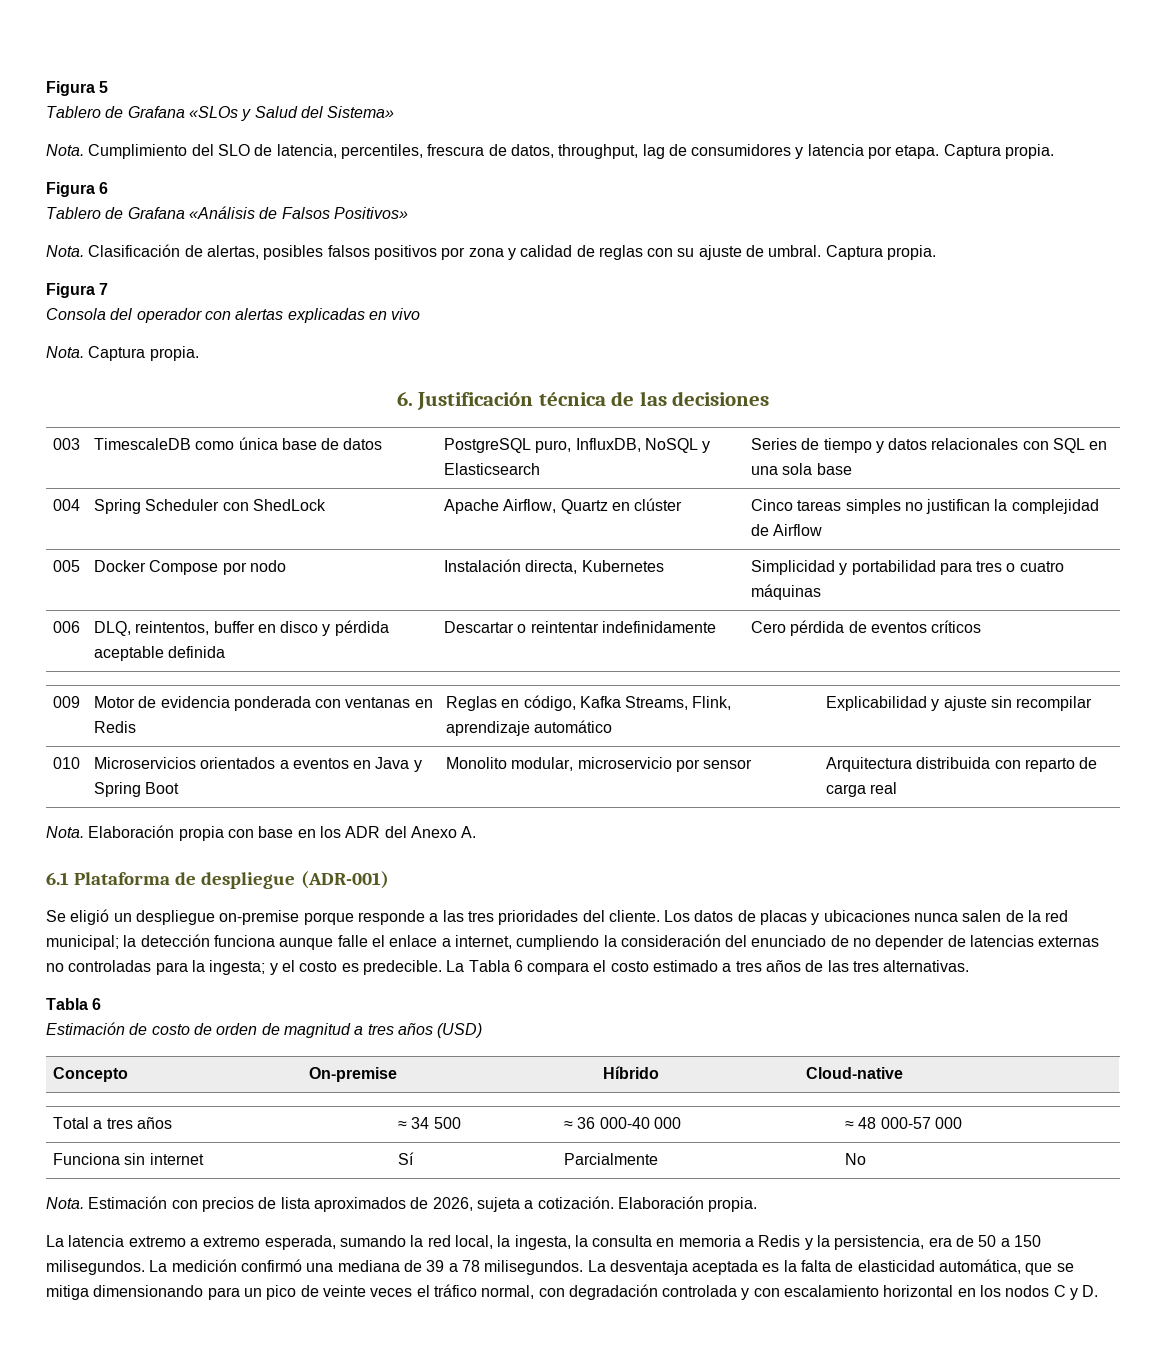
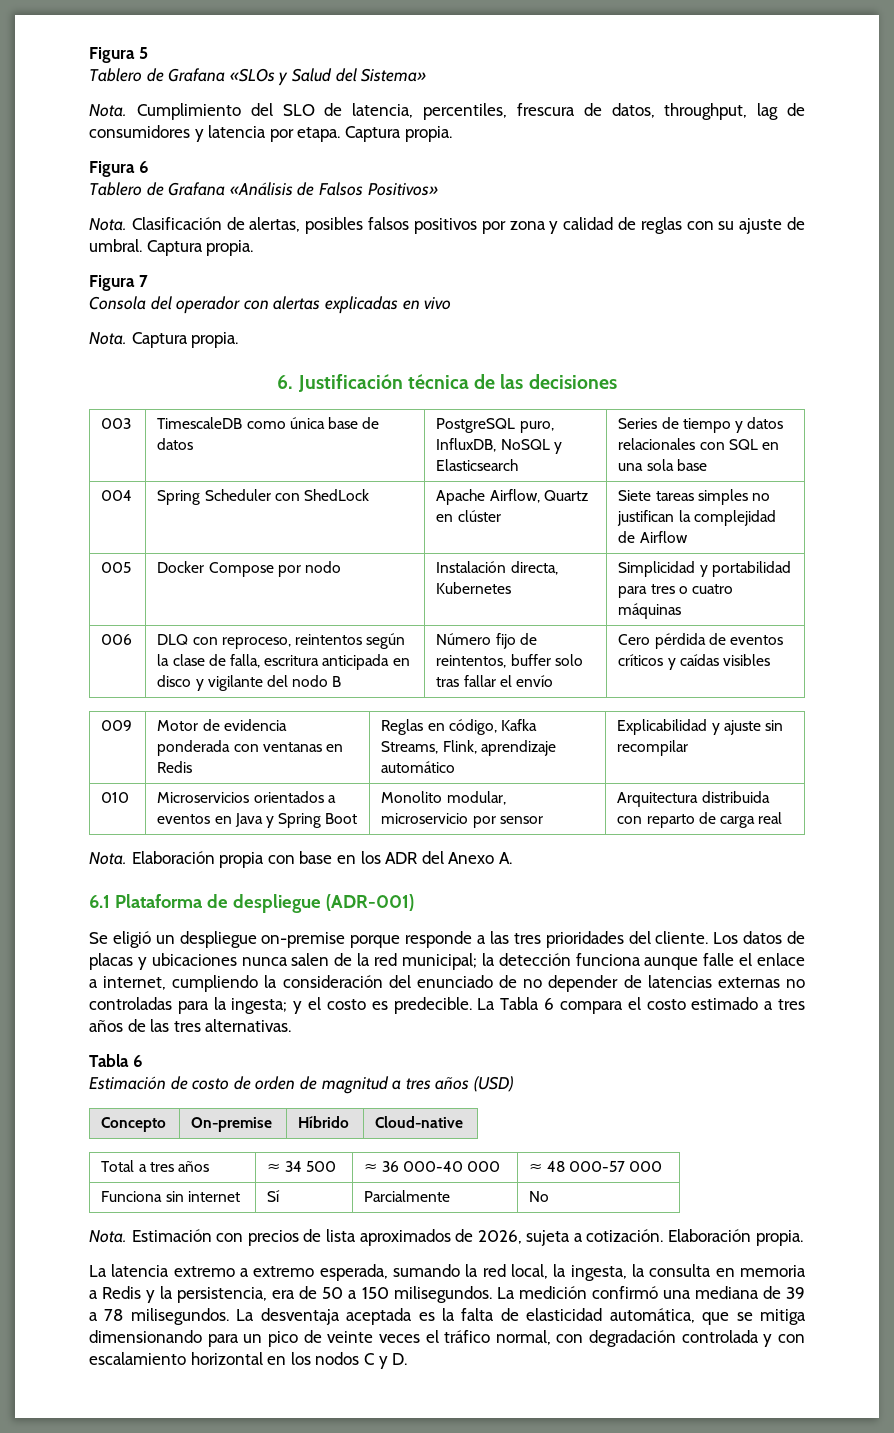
- 004 | Spring Scheduler con ShedLock | Apache Airflow, Quartz en clúster | Cinco tareas simples no justifican la complejidad de Airflow
+ 004 | Spring Scheduler con ShedLock | Apache Airflow, Quartz en clúster | Siete tareas simples no justifican la complejidad de Airflow
- 006 | DLQ, reintentos, buffer en disco y pérdida aceptable definida | Descartar o reintentar indefinidamente | Cero pérdida de eventos críticos
+ 006 | DLQ con reproceso, reintentos según la clase de falla, escritura anticipada en disco y vigilante del nodo B | Número fijo de reintentos, buffer solo tras fallar el envío | Cero pérdida de eventos críticos y caídas visibles

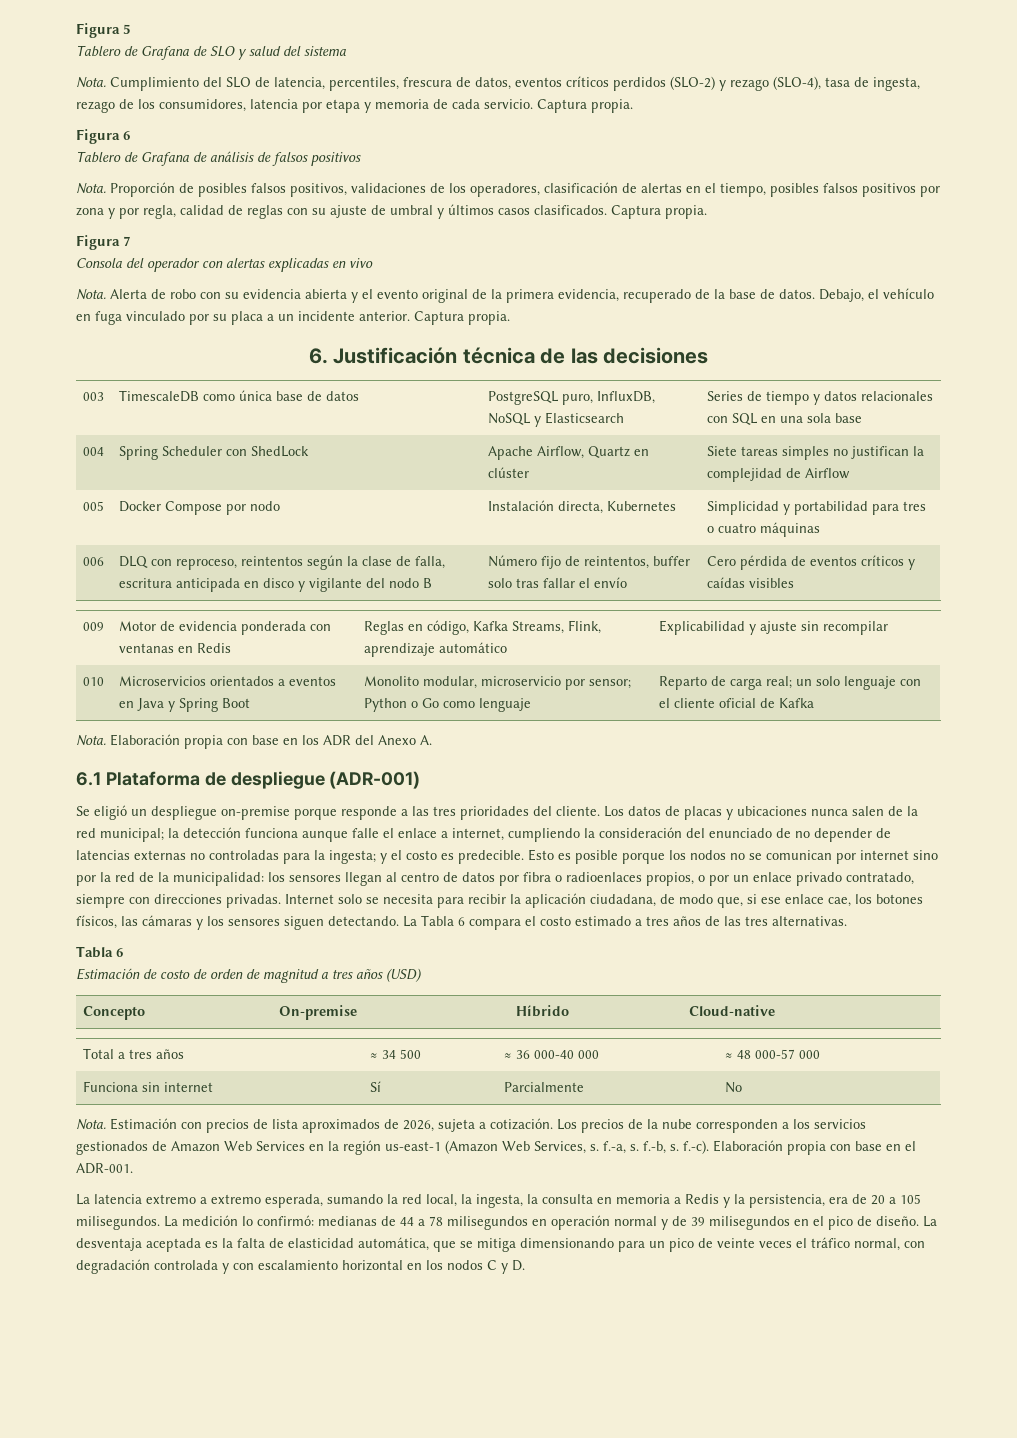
- Tablero de Grafana «SLOs y Salud del Sistema»
+ Tablero de Grafana de SLO y salud del sistema
- Cumplimiento del SLO de latencia, percentiles, frescura de datos, throughput, lag de consumidores y latencia por etapa.
+ Cumplimiento del SLO de latencia, percentiles, frescura de datos, eventos críticos perdidos (SLO-2) y rezago (SLO-4), tasa de ingesta, rezago de los consumidores, latencia por etapa y memoria de cada servicio.
- Tablero de Grafana «Análisis de Falsos Positivos»
- Nota. Clasificación de alertas, posibles falsos positivos por zona y calidad de reglas con su ajuste de umbral.
+ Tablero de Grafana de análisis de falsos positivos
+ Nota. Proporción de posibles falsos positivos, validaciones de los operadores, clasificación de alertas en el tiempo, posibles falsos positivos por zona y por regla, calidad de reglas con su ajuste de umbral y últimos casos clasificados.
+ Alerta de robo con su evidencia abierta y el evento original de la primera evidencia, recuperado de la base de datos. Debajo, el vehículo en fuga vinculado por su placa a un incidente anterior.
- 010 | Microservicios orientados a eventos en Java y Spring Boot | Monolito modular, microservicio por sensor | Arquitectura distribuida con reparto de carga real
+ 010 | Microservicios orientados a eventos en Java y Spring Boot | Monolito modular, microservicio por sensor; Python o Go como lenguaje | Reparto de carga real; un solo lenguaje con el cliente oficial de Kafka
+ Esto es posible porque los nodos no se comunican por internet sino por la red de la municipalidad: los sensores llegan al centro de datos por fibra o radioenlaces propios, o por un enlace privado contratado, siempre con direcciones privadas. Internet solo se necesita para recibir la aplicación ciudadana, de modo que, si ese enlace cae, los botones físicos, las cámaras y los sensores siguen detectando.
- Elaboración propia.
+ Los precios de la nube corresponden a los servicios gestionados de Amazon Web Services en la región us-east-1 (Amazon Web Services, s. f.-a, s. f.-b, s. f.-c). Elaboración propia con base en el ADR-001.
- La latencia extremo a extremo esperada, sumando la red local, la ingesta, la consulta en memoria a Redis y la persistencia, era de 50 a 150 milisegundos. La medición confirmó una mediana de 39 a 78 milisegundos.
+ La latencia extremo a extremo esperada, sumando la red local, la ingesta, la consulta en memoria a Redis y la persistencia, era de 20 a 105 milisegundos. La medición lo confirmó: medianas de 44 a 78 milisegundos en operación normal y de 39 milisegundos en el pico de diseño.

